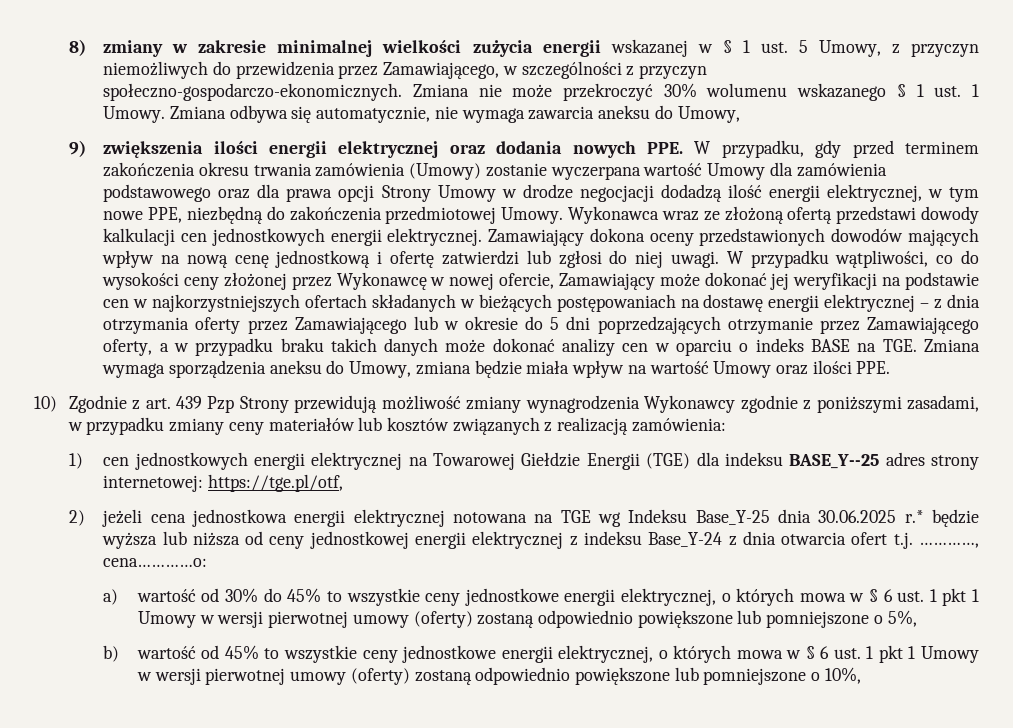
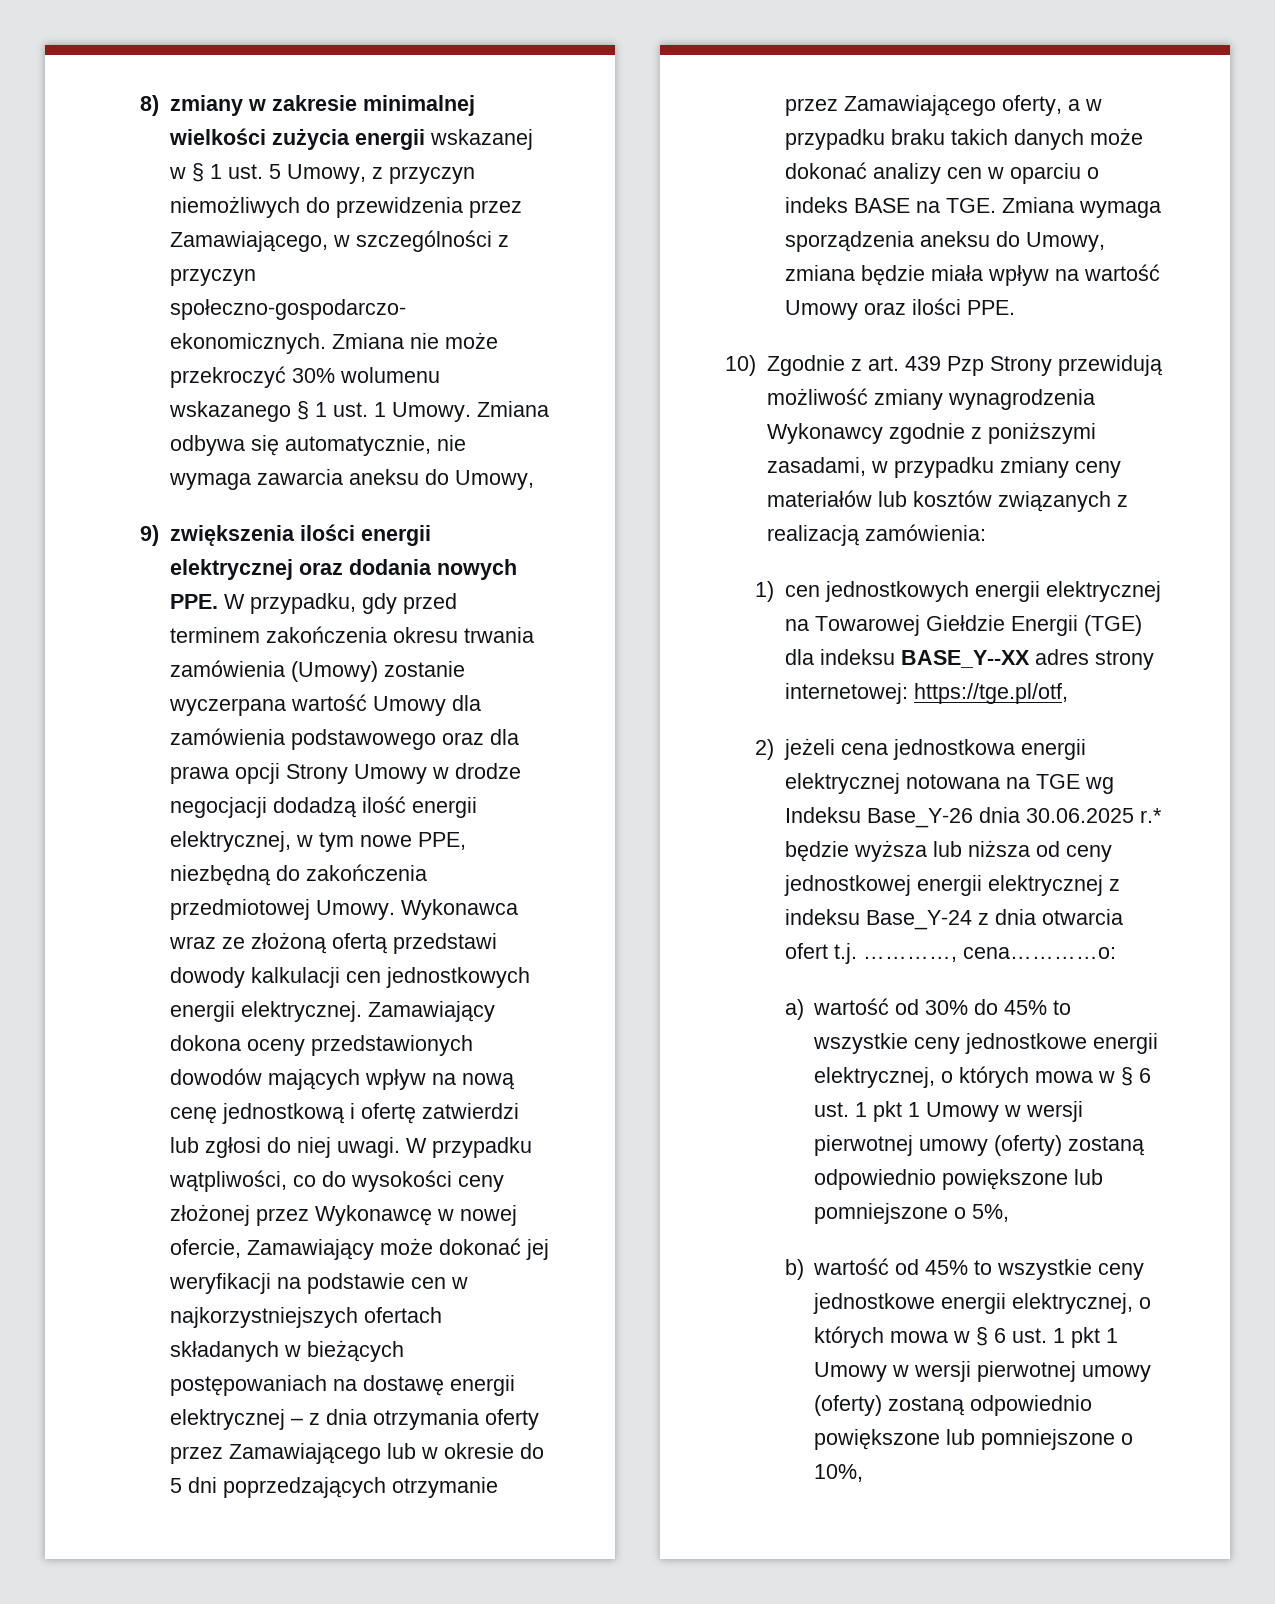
- 1) cen jednostkowych energii elektrycznej na Towarowej Giełdzie Energii (TGE) dla indeksu BASE_Y--25 adres strony internetowej: https://tge.pl/otf,
+ 1) cen jednostkowych energii elektrycznej na Towarowej Giełdzie Energii (TGE) dla indeksu BASE_Y--XX adres strony internetowej: https://tge.pl/otf,
- 2) jeżeli cena jednostkowa energii elektrycznej notowana na TGE wg Indeksu Base_Y-25 dnia 30.06.2025 r.* będzie wyższa lub niższa od ceny jednostkowej energii elektrycznej z indeksu Base_Y-24 z dnia otwarcia ofert t.j. …………, cena…………o:
+ 2) jeżeli cena jednostkowa energii elektrycznej notowana na TGE wg Indeksu Base_Y-26 dnia 30.06.2025 r.* będzie wyższa lub niższa od ceny jednostkowej energii elektrycznej z indeksu Base_Y-24 z dnia otwarcia ofert t.j. …………, cena…………o:

